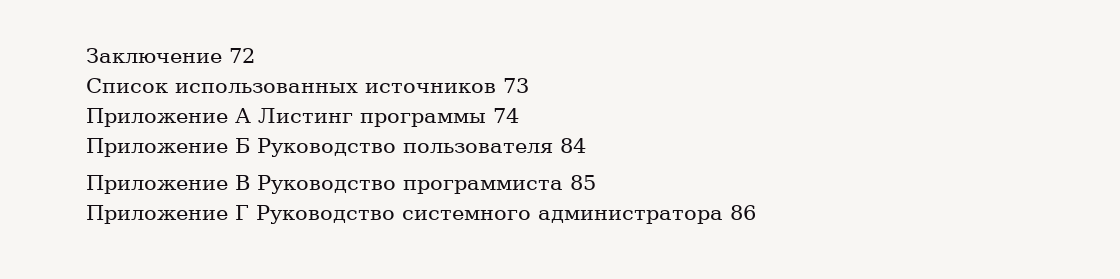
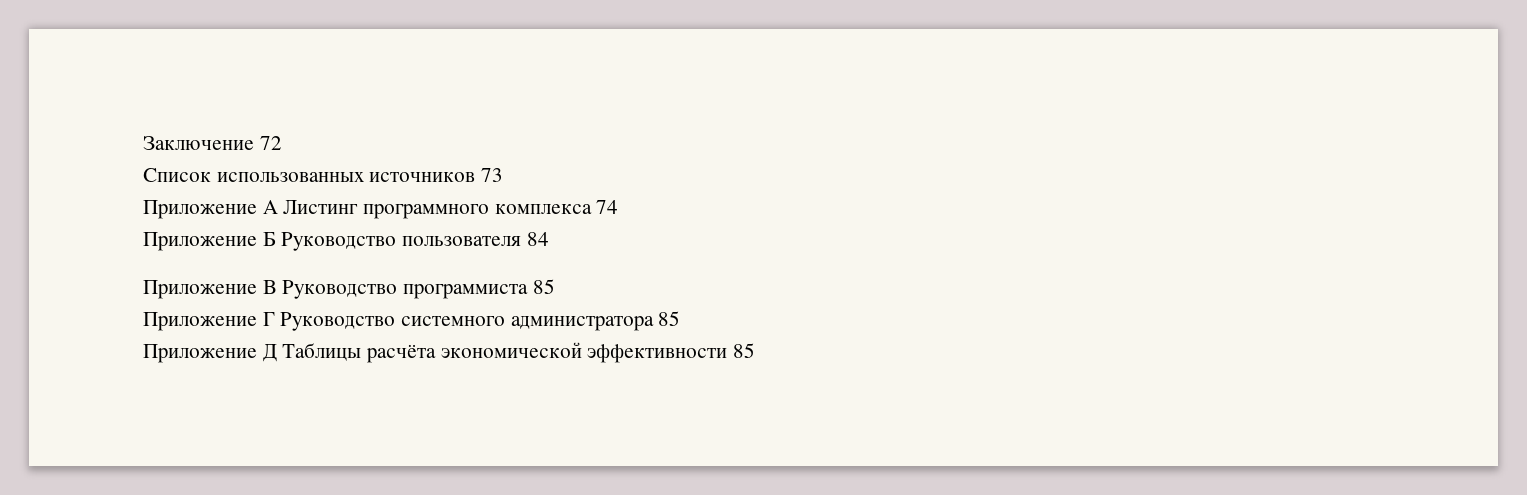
- Приложение А Листинг программы 74
+ Приложение А Листинг программного комплекса 74
- Приложение Г Руководство системного администратора 86
+ Приложение Г Руководство системного администратора 85
+ Приложение Д Таблицы расчёта экономической эффективности 85

